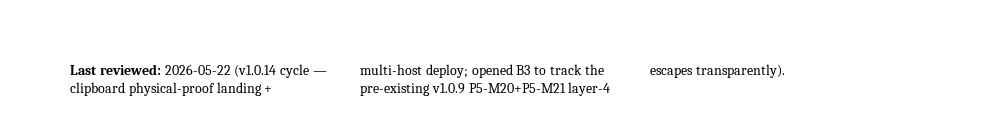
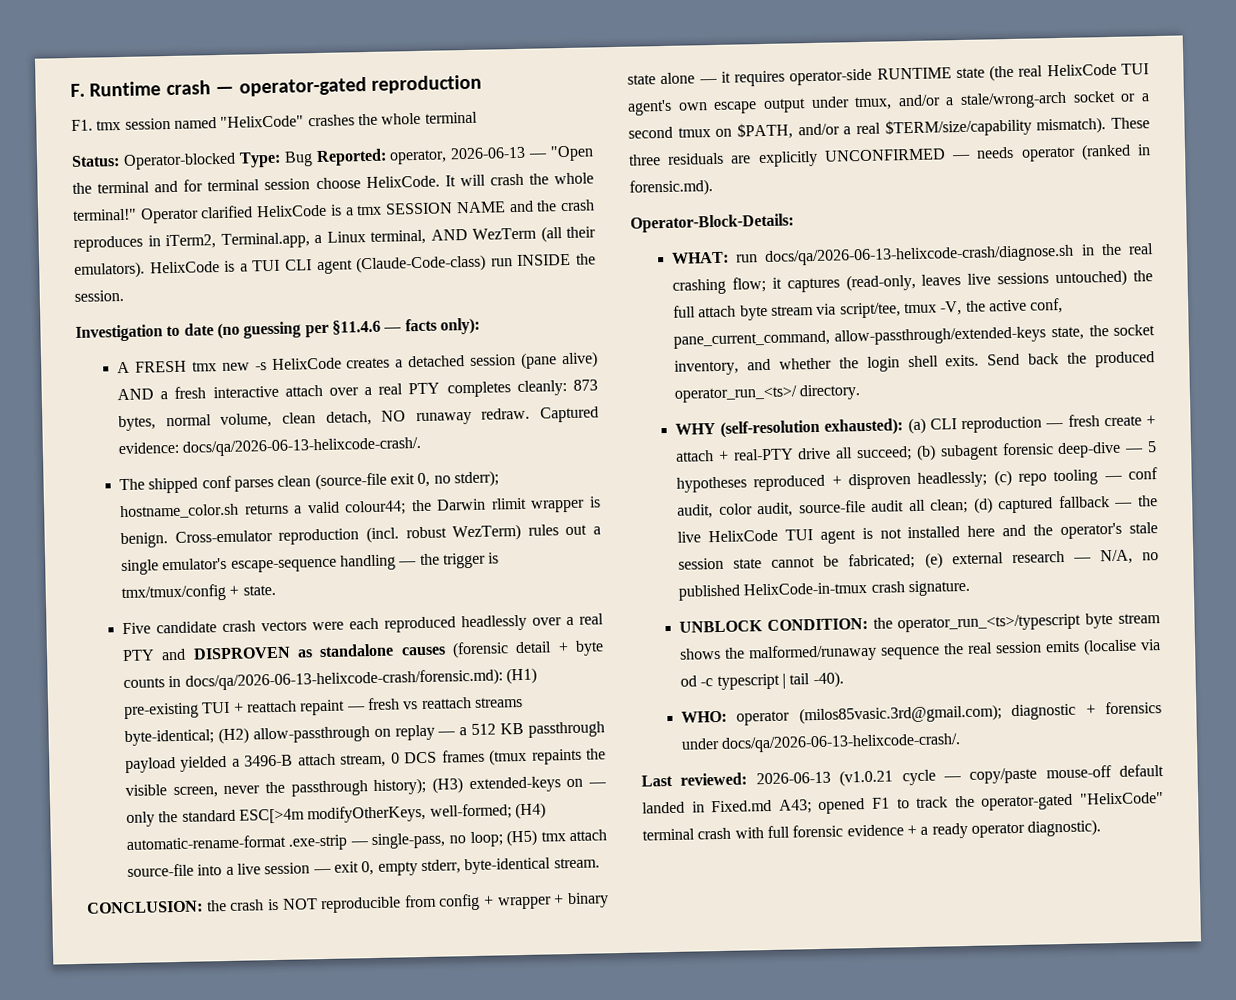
- Last reviewed: 2026-05-22 (v1.0.14 cycle — clipboard physical-proof landing + multi-host deploy; opened B3 to track the pre-existing v1.0.9 P5-M20+P5-M21 layer-4 escapes transparently).
+ F. Runtime crash — operator-gated reproduction
+ F1. tmx session named "HelixCode" crashes the whole terminal
+ Status: Operator-blocked Type: Bug Reported: operator, 2026-06-13 — "Open the terminal and for terminal session choose HelixCode. It will crash the whole terminal!" Operator clarified HelixCode is a tmx SESSION NAME and the crash reproduces in iTerm2, Terminal.app, a Linux terminal, AND WezTerm (all their emulators). HelixCode is a TUI CLI agent (Claude-Code-class) run INSIDE the session.
+ Investigation to date (no guessing per §11.4.6 — facts only):
+ A FRESH tmx new -s HelixCode creates a detached session (pane alive) AND a fresh interactive attach over a real PTY completes cleanly: 873 bytes, normal volume, clean detach, NO runaway redraw. Captured evidence: docs/qa/2026-06-13-helixcode-crash/.
+ The shipped conf parses clean (source-file exit 0, no stderr); hostname_color.sh returns a valid colour44; the Darwin rlimit wrapper is benign. Cross-emulator reproduction (incl. robust WezTerm) rules out a single emulator's escape-sequence handling — the trigger is tmx/tmux/config + state.
+ Five candidate crash vectors were each reproduced headlessly over a real PTY and DISPROVEN as standalone causes (forensic detail + byte counts in docs/qa/2026-06-13-helixcode-crash/forensic.md): (H1) pre-existing TUI + reattach repaint — fresh vs reattach streams byte-identical; (H2) allow-passthrough on replay — a 512 KB passthrough payload yielded a 3496-B attach stream, 0 DCS frames (tmux repaints the visible screen, never the passthrough history); (H3) extended-keys on — only the standard ESC[>4m modifyOtherKeys, well-formed; (H4) automatic-rename-format .exe-strip — single-pass, no loop; (H5) tmx attach source-file into a live session — exit 0, empty stderr, byte-identical stream.
+ CONCLUSION: the crash is NOT reproducible from config + wrapper + binary state alone — it requires operator-side RUNTIME state (the real HelixCode TUI agent's own escape output under tmux, and/or a stale/wrong-arch socket or a second tmux on $PATH, and/or a real $TERM/size/capability mismatch). These three residuals are explicitly UNCONFIRMED — needs operator (ranked in forensic.md).
+ Operator-Block-Details:
+ WHAT: run docs/qa/2026-06-13-helixcode-crash/diagnose.sh in the real crashing flow; it captures (read-only, leaves live sessions untouched) the full attach byte stream via script/tee, tmux -V, the active conf, pane_current_command, allow-passthrough/extended-keys state, the socket inventory, and whether the login shell exits. Send back the produced operator_run_<ts>/ directory.
+ WHY (self-resolution exhausted): (a) CLI reproduction — fresh create + attach + real-PTY drive all succeed; (b) subagent forensic deep-dive — 5 hypotheses reproduced + disproven headlessly; (c) repo tooling — conf audit, color audit, source-file audit all clean; (d) captured fallback — the live HelixCode TUI agent is not installed here and the operator's stale session state cannot be fabricated; (e) external research — N/A, no published HelixCode-in-tmux crash signature.
+ UNBLOCK CONDITION: the operator_run_<ts>/typescript byte stream shows the malformed/runaway sequence the real session emits (localise via od -c typescript | tail -40).
+ WHO: operator (milos85vasic.3rd@gmail.com); diagnostic + forensics under docs/qa/2026-06-13-helixcode-crash/.
+ Last reviewed: 2026-06-13 (v1.0.21 cycle — copy/paste mouse-off default landed in Fixed.md A43; opened F1 to track the operator-gated "HelixCode" terminal crash with full forensic evidence + a ready operator diagnostic).

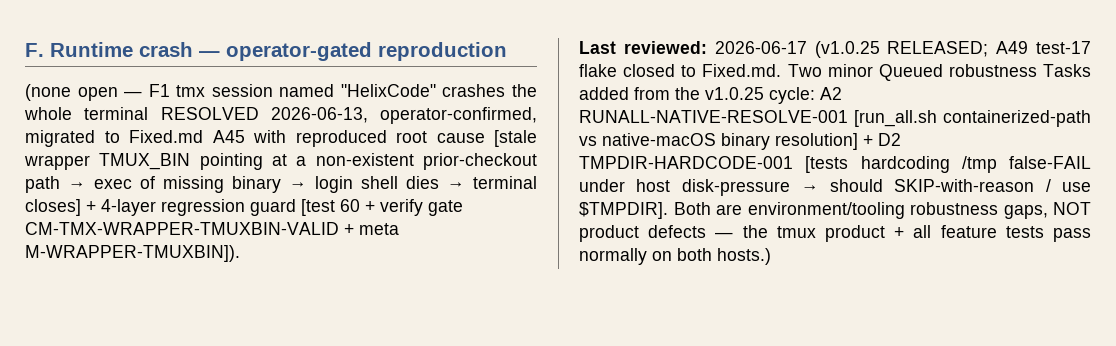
- F1. tmx session named "HelixCode" crashes the whole terminal
- Status: Operator-blocked Type: Bug Reported: operator, 2026-06-13 — "Open the terminal and for terminal session choose HelixCode. It will crash the whole terminal!" Operator clarified HelixCode is a tmx SESSION NAME and the crash reproduces in iTerm2, Terminal.app, a Linux terminal, AND WezTerm (all their emulators). HelixCode is a TUI CLI agent (Claude-Code-class) run INSIDE the session.
- Investigation to date (no guessing per §11.4.6 — facts only):
- A FRESH tmx new -s HelixCode creates a detached session (pane alive) AND a fresh interactive attach over a real PTY completes cleanly: 873 bytes, normal volume, clean detach, NO runaway redraw. Captured evidence: docs/qa/2026-06-13-helixcode-crash/.
- The shipped conf parses clean (source-file exit 0, no stderr); hostname_color.sh returns a valid colour44; the Darwin rlimit wrapper is benign. Cross-emulator reproduction (incl. robust WezTerm) rules out a single emulator's escape-sequence handling — the trigger is tmx/tmux/config + state.
- Five candidate crash vectors were each reproduced headlessly over a real PTY and DISPROVEN as standalone causes (forensic detail + byte counts in docs/qa/2026-06-13-helixcode-crash/forensic.md): (H1) pre-existing TUI + reattach repaint — fresh vs reattach streams byte-identical; (H2) allow-passthrough on replay — a 512 KB passthrough payload yielded a 3496-B attach stream, 0 DCS frames (tmux repaints the visible screen, never the passthrough history); (H3) extended-keys on — only the standard ESC[>4m modifyOtherKeys, well-formed; (H4) automatic-rename-format .exe-strip — single-pass, no loop; (H5) tmx attach source-file into a live session — exit 0, empty stderr, byte-identical stream.
- CONCLUSION: the crash is NOT reproducible from config + wrapper + binary state alone — it requires operator-side RUNTIME state (the real HelixCode TUI agent's own escape output under tmux, and/or a stale/wrong-arch socket or a second tmux on $PATH, and/or a real $TERM/size/capability mismatch). These three residuals are explicitly UNCONFIRMED — needs operator (ranked in forensic.md).
- Operator-Block-Details:
- WHAT: run docs/qa/2026-06-13-helixcode-crash/diagnose.sh in the real crashing flow; it captures (read-only, leaves live sessions untouched) the full attach byte stream via script/tee, tmux -V, the active conf, pane_current_command, allow-passthrough/extended-keys state, the socket inventory, and whether the login shell exits. Send back the produced operator_run_<ts>/ directory.
- WHY (self-resolution exhausted): (a) CLI reproduction — fresh create + attach + real-PTY drive all succeed; (b) subagent forensic deep-dive — 5 hypotheses reproduced + disproven headlessly; (c) repo tooling — conf audit, color audit, source-file audit all clean; (d) captured fallback — the live HelixCode TUI agent is not installed here and the operator's stale session state cannot be fabricated; (e) external research — N/A, no published HelixCode-in-tmux crash signature.
- UNBLOCK CONDITION: the operator_run_<ts>/typescript byte stream shows the malformed/runaway sequence the real session emits (localise via od -c typescript | tail -40).
- WHO: operator (milos85vasic.3rd@gmail.com); diagnostic + forensics under docs/qa/2026-06-13-helixcode-crash/.
- Last reviewed: 2026-06-13 (v1.0.21 cycle — copy/paste mouse-off default landed in Fixed.md A43; opened F1 to track the operator-gated "HelixCode" terminal crash with full forensic evidence + a ready operator diagnostic).
+ (none open — F1 tmx session named "HelixCode" crashes the whole terminal RESOLVED 2026-06-13, operator-confirmed, migrated to Fixed.md A45 with reproduced root cause [stale wrapper TMUX_BIN pointing at a non-existent prior-checkout path → exec of missing binary → login shell dies → terminal closes] + 4-layer regression guard [test 60 + verify gate CM-TMX-WRAPPER-TMUXBIN-VALID + meta M-WRAPPER-TMUXBIN]).
+ Last reviewed: 2026-06-17 (v1.0.25 RELEASED; A49 test-17 flake closed to Fixed.md. Two minor Queued robustness Tasks added from the v1.0.25 cycle: A2 RUNALL-NATIVE-RESOLVE-001 [run_all.sh containerized-path vs native-macOS binary resolution] + D2 TMPDIR-HARDCODE-001 [tests hardcoding /tmp false-FAIL under host disk-pressure → should SKIP-with-reason / use $TMPDIR]. Both are environment/tooling robustness gaps, NOT product defects — the tmux product + all feature tests pass normally on both hosts.)

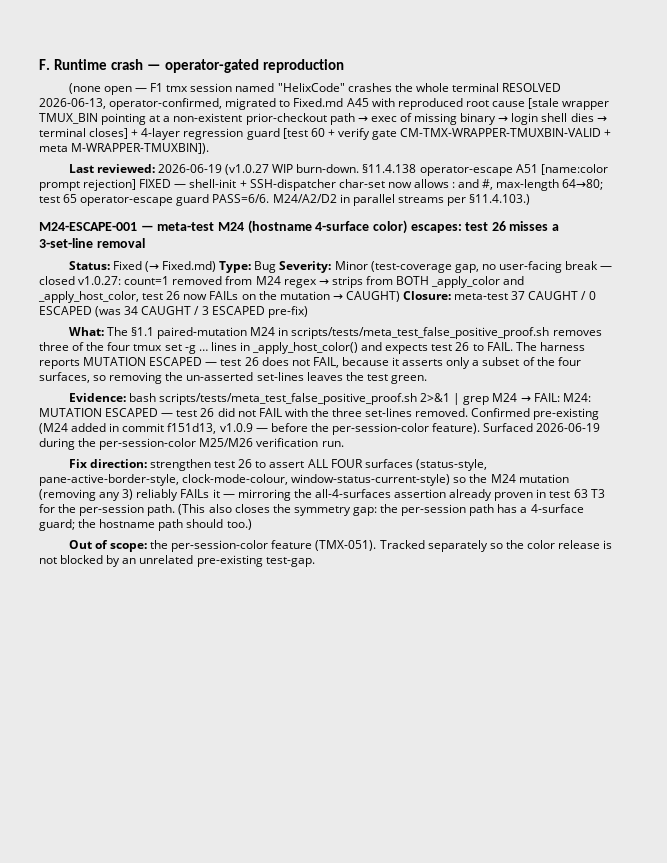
- Last reviewed: 2026-06-17 (v1.0.25 RELEASED; A49 test-17 flake closed to Fixed.md. Two minor Queued robustness Tasks added from the v1.0.25 cycle: A2 RUNALL-NATIVE-RESOLVE-001 [run_all.sh containerized-path vs native-macOS binary resolution] + D2 TMPDIR-HARDCODE-001 [tests hardcoding /tmp false-FAIL under host disk-pressure → should SKIP-with-reason / use $TMPDIR]. Both are environment/tooling robustness gaps, NOT product defects — the tmux product + all feature tests pass normally on both hosts.)
+ Last reviewed: 2026-06-19 (v1.0.27 WIP burn-down. §11.4.138 operator-escape A51 [name:color prompt rejection] FIXED — shell-init + SSH-dispatcher char-set now allows : and #, max-length 64→80; test 65 operator-escape guard PASS=6/6. M24/A2/D2 in parallel streams per §11.4.103.)
+ M24-ESCAPE-001 — meta-test M24 (hostname 4-surface color) escapes: test 26 misses a 3-set-line removal
+ Status: Fixed (→ Fixed.md) Type: Bug Severity: Minor (test-coverage gap, no user-facing break — closed v1.0.27: count=1 removed from M24 regex → strips from BOTH _apply_color and _apply_host_color, test 26 now FAILs on the mutation → CAUGHT) Closure: meta-test 37 CAUGHT / 0 ESCAPED (was 34 CAUGHT / 3 ESCAPED pre-fix)
+ What: The §1.1 paired-mutation M24 in scripts/tests/meta_test_false_positive_proof.sh removes three of the four tmux set -g … lines in _apply_host_color() and expects test 26 to FAIL. The harness reports MUTATION ESCAPED — test 26 does not FAIL, because it asserts only a subset of the four surfaces, so removing the un-asserted set-lines leaves the test green.
+ Evidence: bash scripts/tests/meta_test_false_positive_proof.sh 2>&1 | grep M24 → FAIL: M24: MUTATION ESCAPED — test 26 did not FAIL with the three set-lines removed. Confirmed pre-existing (M24 added in commit f151d13, v1.0.9 — before the per-session-color feature). Surfaced 2026-06-19 during the per-session-color M25/M26 verification run.
+ Fix direction: strengthen test 26 to assert ALL FOUR surfaces (status-style, pane-active-border-style, clock-mode-colour, window-status-current-style) so the M24 mutation (removing any 3) reliably FAILs it — mirroring the all-4-surfaces assertion already proven in test 63 T3 for the per-session path. (This also closes the symmetry gap: the per-session path has a 4-surface guard; the hostname path should too.)
+ Out of scope: the per-session-color feature (TMX-051). Tracked separately so the color release is not blocked by an unrelated pre-existing test-gap.

